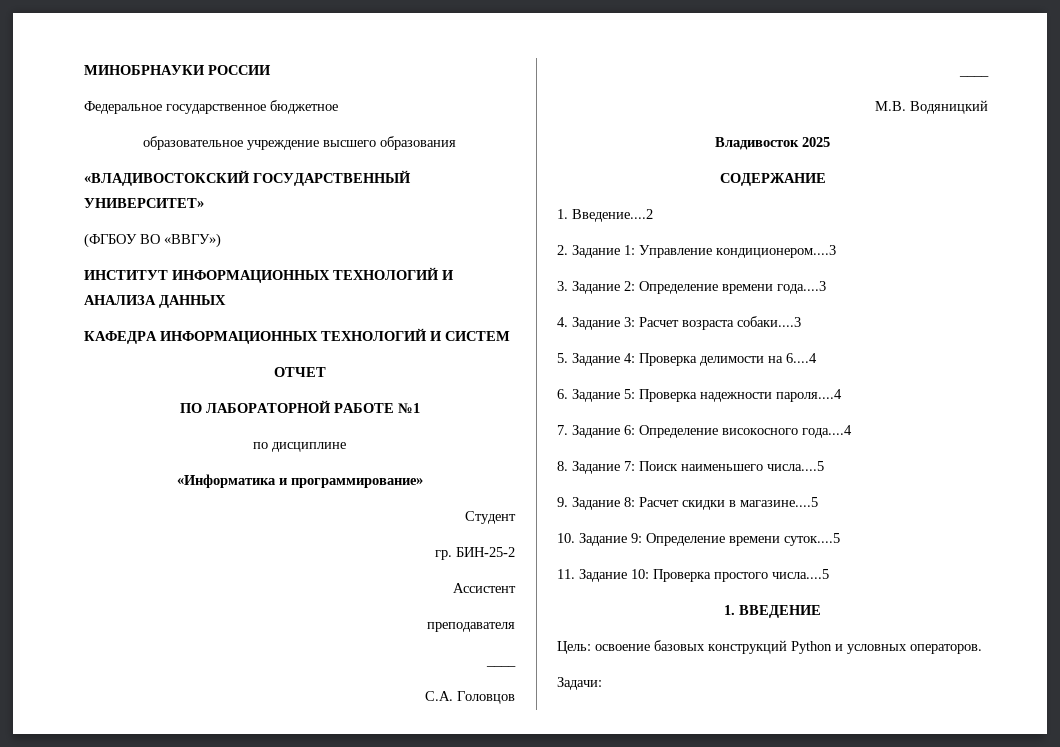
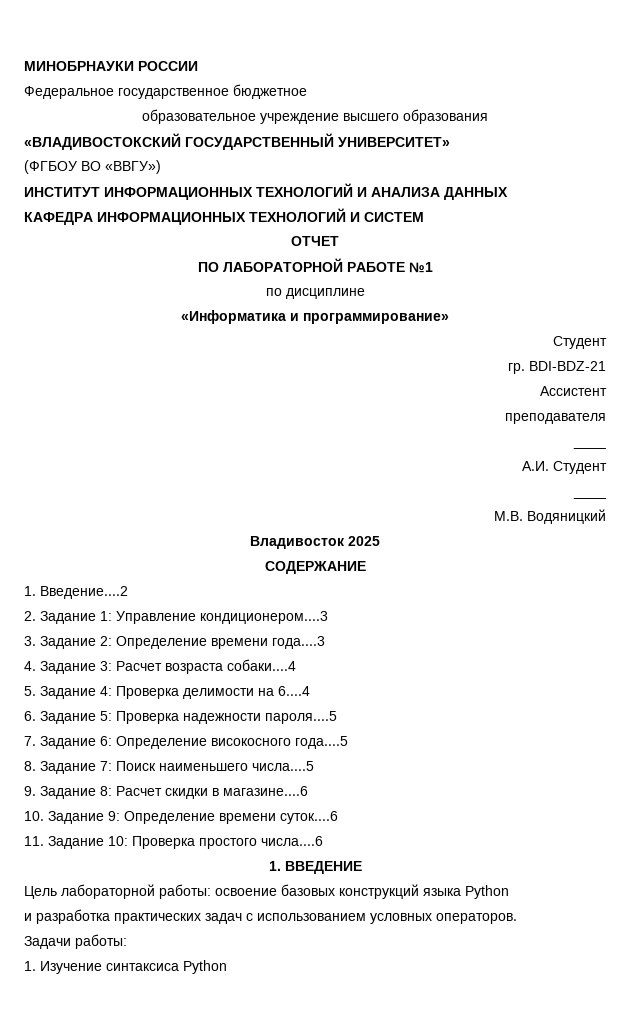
- БИН-25-2
+ BDI-BDZ-21
- С.А. Головцов
+ А.И. Студент
- 4. Задание 3: Расчет возраста собаки....3
+ 4. Задание 3: Расчет возраста собаки....4
- 6. Задание 5: Проверка надежности пароля....4
+ 6. Задание 5: Проверка надежности пароля....5
- 7. Задание 6: Определение високосного года....4
+ 7. Задание 6: Определение високосного года....5
- 9. Задание 8: Расчет скидки в магазине....5
+ 9. Задание 8: Расчет скидки в магазине....6
- 10. Задание 9: Определение времени суток....5
+ 10. Задание 9: Определение времени суток....6
- 11. Задание 10: Проверка простого числа....5
+ 11. Задание 10: Проверка простого числа....6
- Цель: освоение базовых конструкций Python и условных операторов.
- Задачи:
+ Цель лабораторной работы: освоение базовых конструкций языка Python
+ и разработка практических задач с использованием условных операторов.
+ Задачи работы:
+ 1. Изучение синтаксиса Python

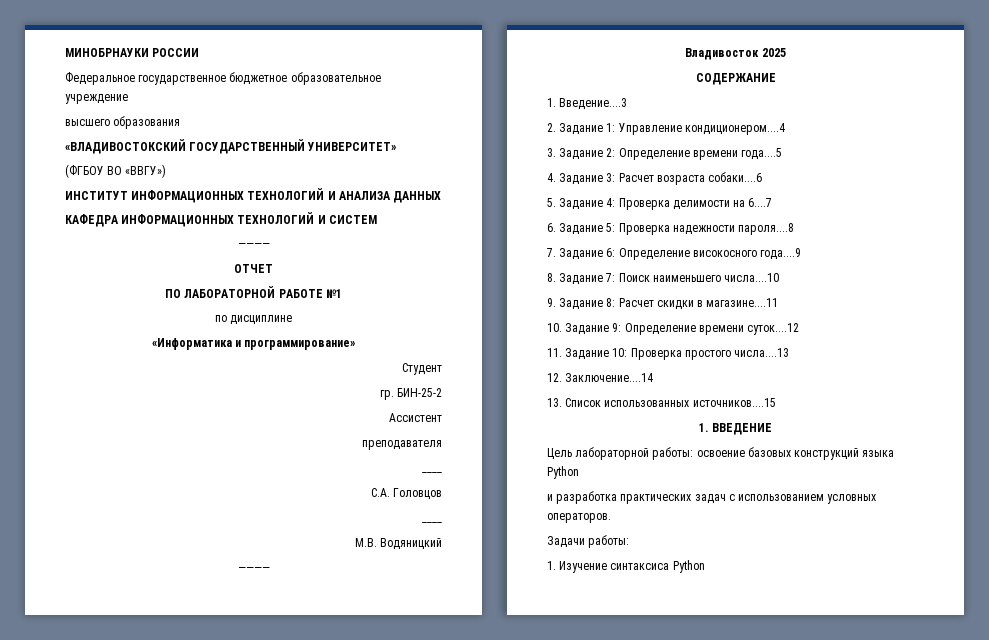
- Федеральное государственное бюджетное
- образовательное учреждение высшего образования
+ Федеральное государственное бюджетное образовательное учреждение
+ высшего образования
  КАФЕДРА ИНФОРМАЦИОННЫХ ТЕХНОЛОГИЙ И СИСТЕМ
+ ――――
- BDI-BDZ-21
+ БИН-25-2
- А.И. Студент
+ С.А. Головцов
  М.В. Водяницкий
+ ――――
- 1. Введение....2
+ 1. Введение....3
- 2. Задание 1: Управление кондиционером....3
+ 2. Задание 1: Управление кондиционером....4
- 3. Задание 2: Определение времени года....3
+ 3. Задание 2: Определение времени года....5
- 4. Задание 3: Расчет возраста собаки....4
+ 4. Задание 3: Расчет возраста собаки....6
- 5. Задание 4: Проверка делимости на 6....4
+ 5. Задание 4: Проверка делимости на 6....7
- 6. Задание 5: Проверка надежности пароля....5
+ 6. Задание 5: Проверка надежности пароля....8
- 7. Задание 6: Определение високосного года....5
+ 7. Задание 6: Определение високосного года....9
- 8. Задание 7: Поиск наименьшего числа....5
+ 8. Задание 7: Поиск наименьшего числа....10
- 9. Задание 8: Расчет скидки в магазине....6
+ 9. Задание 8: Расчет скидки в магазине....11
- 10. Задание 9: Определение времени суток....6
+ 10. Задание 9: Определение времени суток....12
- 11. Задание 10: Проверка простого числа....6
+ 11. Задание 10: Проверка простого числа....13
+ 12. Заключение....14
+ 13. Список использованных источников....15

